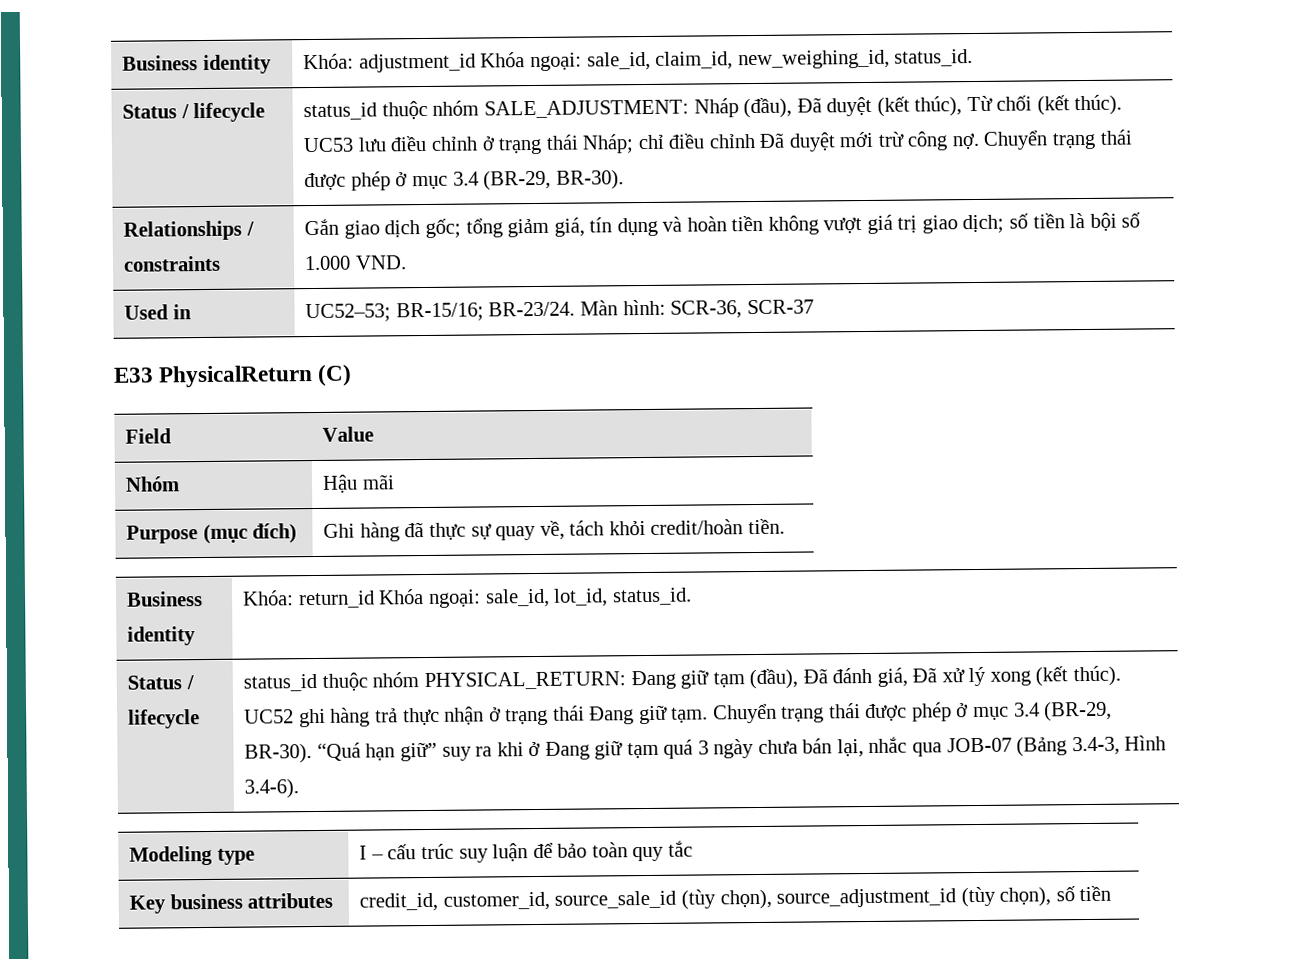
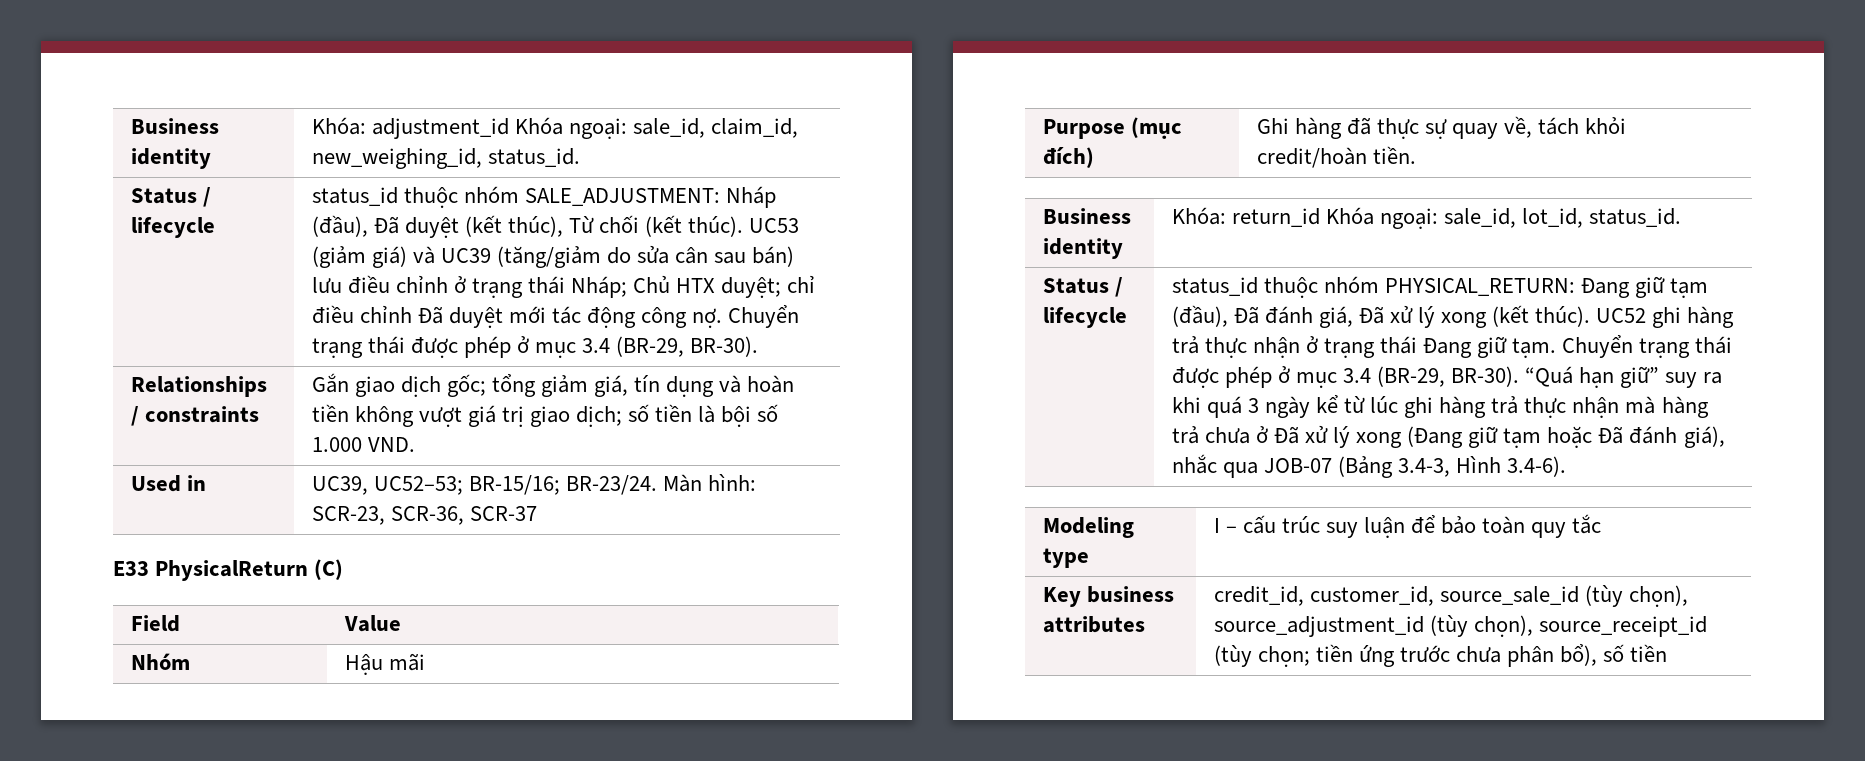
- UC53 lưu điều chỉnh ở trạng thái Nháp; chỉ điều chỉnh Đã duyệt mới trừ công nợ.
+ UC53 (giảm giá) và UC39 (tăng/giảm do sửa cân sau bán) lưu điều chỉnh ở trạng thái Nháp; Chủ HTX duyệt; chỉ điều chỉnh Đã duyệt mới tác động công nợ.
- Used in | UC52–53; BR-15/16; BR-23/24. Màn hình: SCR-36, SCR-37
+ Used in | UC39, UC52–53; BR-15/16; BR-23/24. Màn hình: SCR-23, SCR-36, SCR-37
- “Quá hạn giữ” suy ra khi ở Đang giữ tạm quá 3 ngày chưa bán lại, nhắc qua JOB-07 (Bảng 3.4-3, Hình 3.4-6).
+ “Quá hạn giữ” suy ra khi quá 3 ngày kể từ lúc ghi hàng trả thực nhận mà hàng trả chưa ở Đã xử lý xong (Đang giữ tạm hoặc Đã đánh giá), nhắc qua JOB-07 (Bảng 3.4-3, Hình 3.4-6).
- Key business attributes | credit_id, customer_id, source_sale_id (tùy chọn), source_adjustment_id (tùy chọn), số tiền
+ Key business attributes | credit_id, customer_id, source_sale_id (tùy chọn), source_adjustment_id (tùy chọn), source_receipt_id (tùy chọn; tiền ứng trước chưa phân bổ), số tiền

